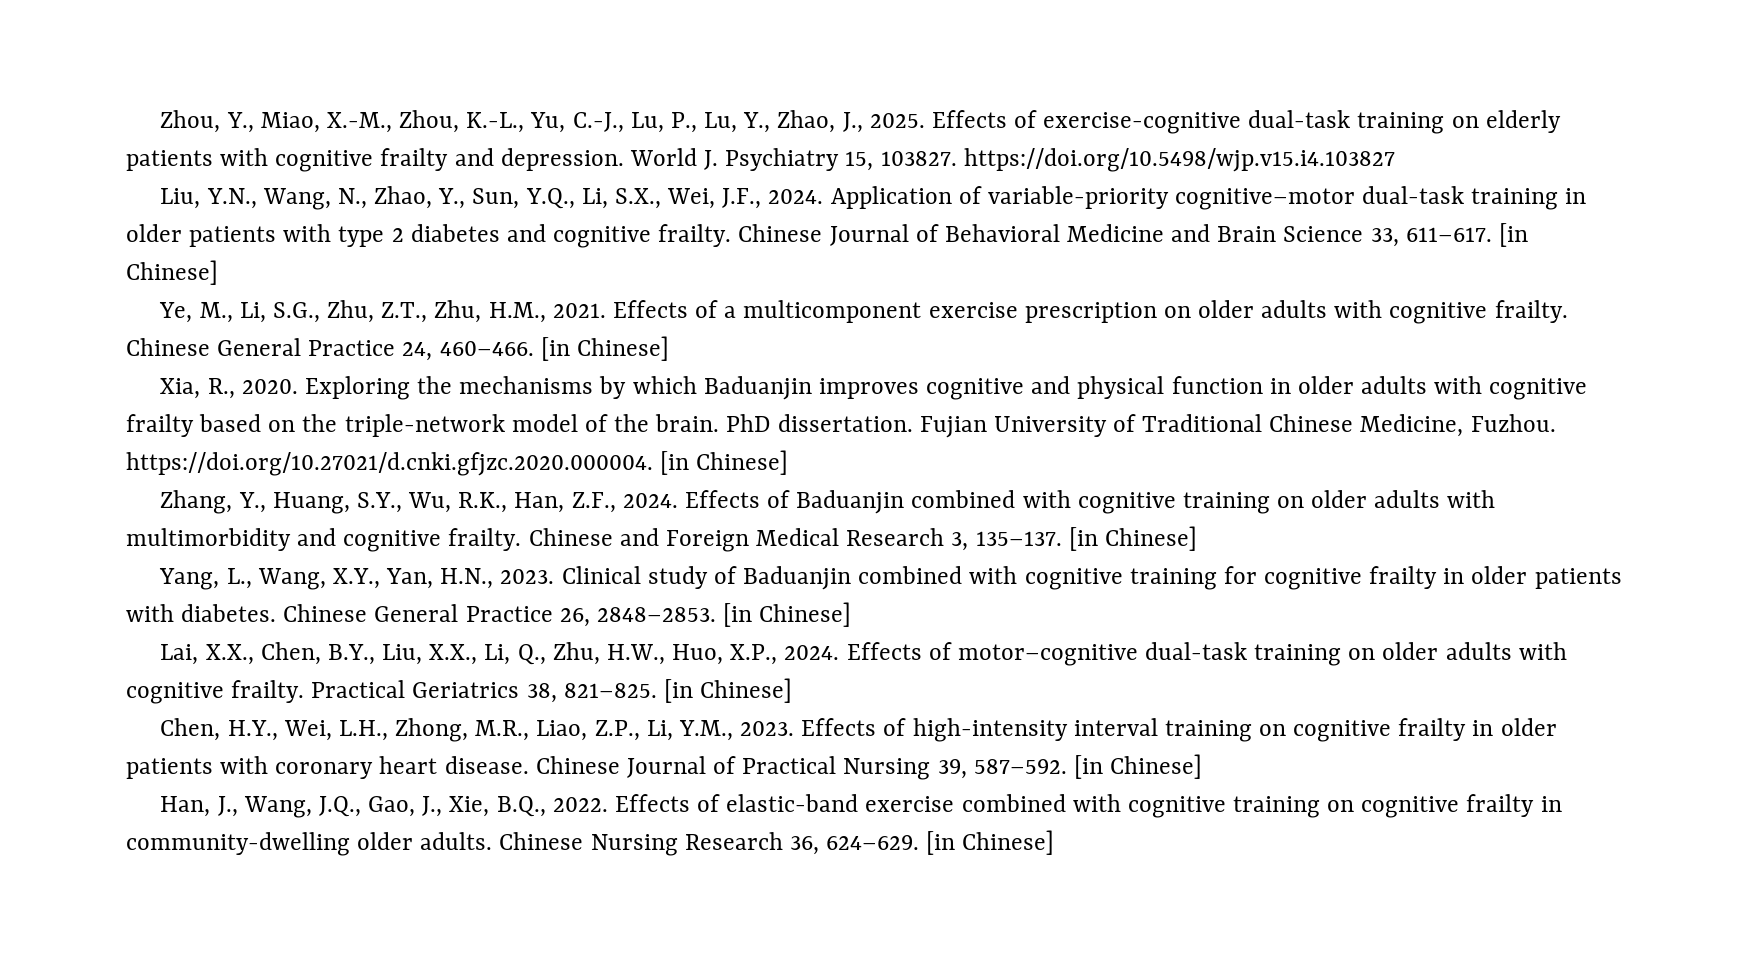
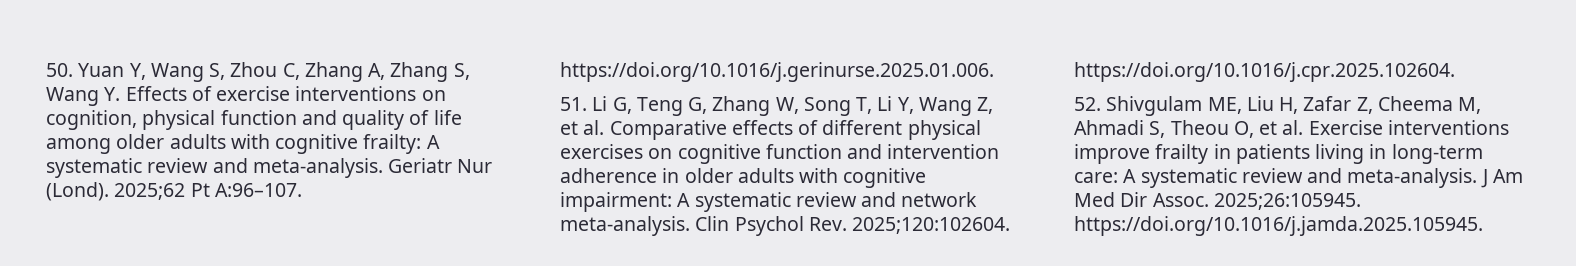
- Zhou, Y., Miao, X.-M., Zhou, K.-L., Yu, C.-J., Lu, P., Lu, Y., Zhao, J., 2025. Effects of exercise-cognitive dual-task training on elderly patients with cognitive frailty and depression. World J. Psychiatry 15, 103827. https://doi.org/10.5498/wjp.v15.i4.103827
- Liu, Y.N., Wang, N., Zhao, Y., Sun, Y.Q., Li, S.X., Wei, J.F., 2024. Application of variable-priority cognitive–motor dual-task training in older patients with type 2 diabetes and cognitive frailty. Chinese Journal of Behavioral Medicine and Brain Science 33, 611–617. [in Chinese]
- Ye, M., Li, S.G., Zhu, Z.T., Zhu, H.M., 2021. Effects of a multicomponent exercise prescription on older adults with cognitive frailty. Chinese General Practice 24, 460–466. [in Chinese]
- Xia, R., 2020. Exploring the mechanisms by which Baduanjin improves cognitive and physical function in older adults with cognitive frailty based on the triple-network model of the brain. PhD dissertation. Fujian University of Traditional Chinese Medicine, Fuzhou. https://doi.org/10.27021/d.cnki.gfjzc.2020.000004. [in Chinese]
- Zhang, Y., Huang, S.Y., Wu, R.K., Han, Z.F., 2024. Effects of Baduanjin combined with cognitive training on older adults with multimorbidity and cognitive frailty. Chinese and Foreign Medical Research 3, 135–137. [in Chinese]
- Yang, L., Wang, X.Y., Yan, H.N., 2023. Clinical study of Baduanjin combined with cognitive training for cognitive frailty in older patients with diabetes. Chinese General Practice 26, 2848–2853. [in Chinese]
- Lai, X.X., Chen, B.Y., Liu, X.X., Li, Q., Zhu, H.W., Huo, X.P., 2024. Effects of motor–cognitive dual-task training on older adults with cognitive frailty. Practical Geriatrics 38, 821–825. [in Chinese]
- Chen, H.Y., Wei, L.H., Zhong, M.R., Liao, Z.P., Li, Y.M., 2023. Effects of high-intensity interval training on cognitive frailty in older patients with coronary heart disease. Chinese Journal of Practical Nursing 39, 587–592. [in Chinese]
- Han, J., Wang, J.Q., Gao, J., Xie, B.Q., 2022. Effects of elastic-band exercise combined with cognitive training on cognitive frailty in community-dwelling older adults. Chinese Nursing Research 36, 624–629. [in Chinese]
+ 50. Yuan Y, Wang S, Zhou C, Zhang A, Zhang S, Wang Y. Effects of exercise interventions on cognition, physical function and quality of life among older adults with cognitive frailty: A systematic review and meta-analysis. Geriatr Nur (Lond). 2025;62 Pt A:96–107. https://doi.org/10.1016/j.gerinurse.2025.01.006.
+ 51. Li G, Teng G, Zhang W, Song T, Li Y, Wang Z, et al. Comparative effects of different physical exercises on cognitive function and intervention adherence in older adults with cognitive impairment: A systematic review and network meta-analysis. Clin Psychol Rev. 2025;120:102604. https://doi.org/10.1016/j.cpr.2025.102604.
+ 52. Shivgulam ME, Liu H, Zafar Z, Cheema M, Ahmadi S, Theou O, et al. Exercise interventions improve frailty in patients living in long-term care: A systematic review and meta-analysis. J Am Med Dir Assoc. 2025;26:105945. https://doi.org/10.1016/j.jamda.2025.105945.

